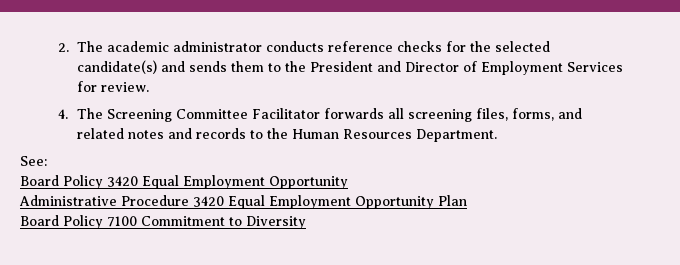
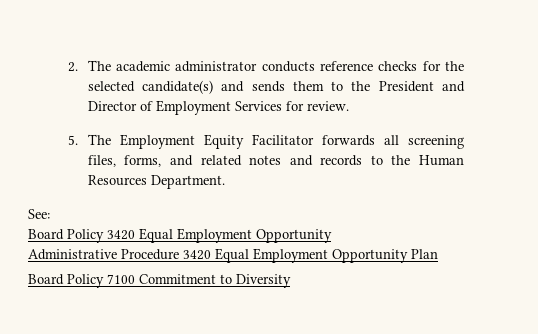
- 4. The Screening Committee Facilitator forwards all screening files, forms, and related notes and records to the Human Resources Department.
+ 5. The Employment Equity Facilitator forwards all screening files, forms, and related notes and records to the Human Resources Department.

